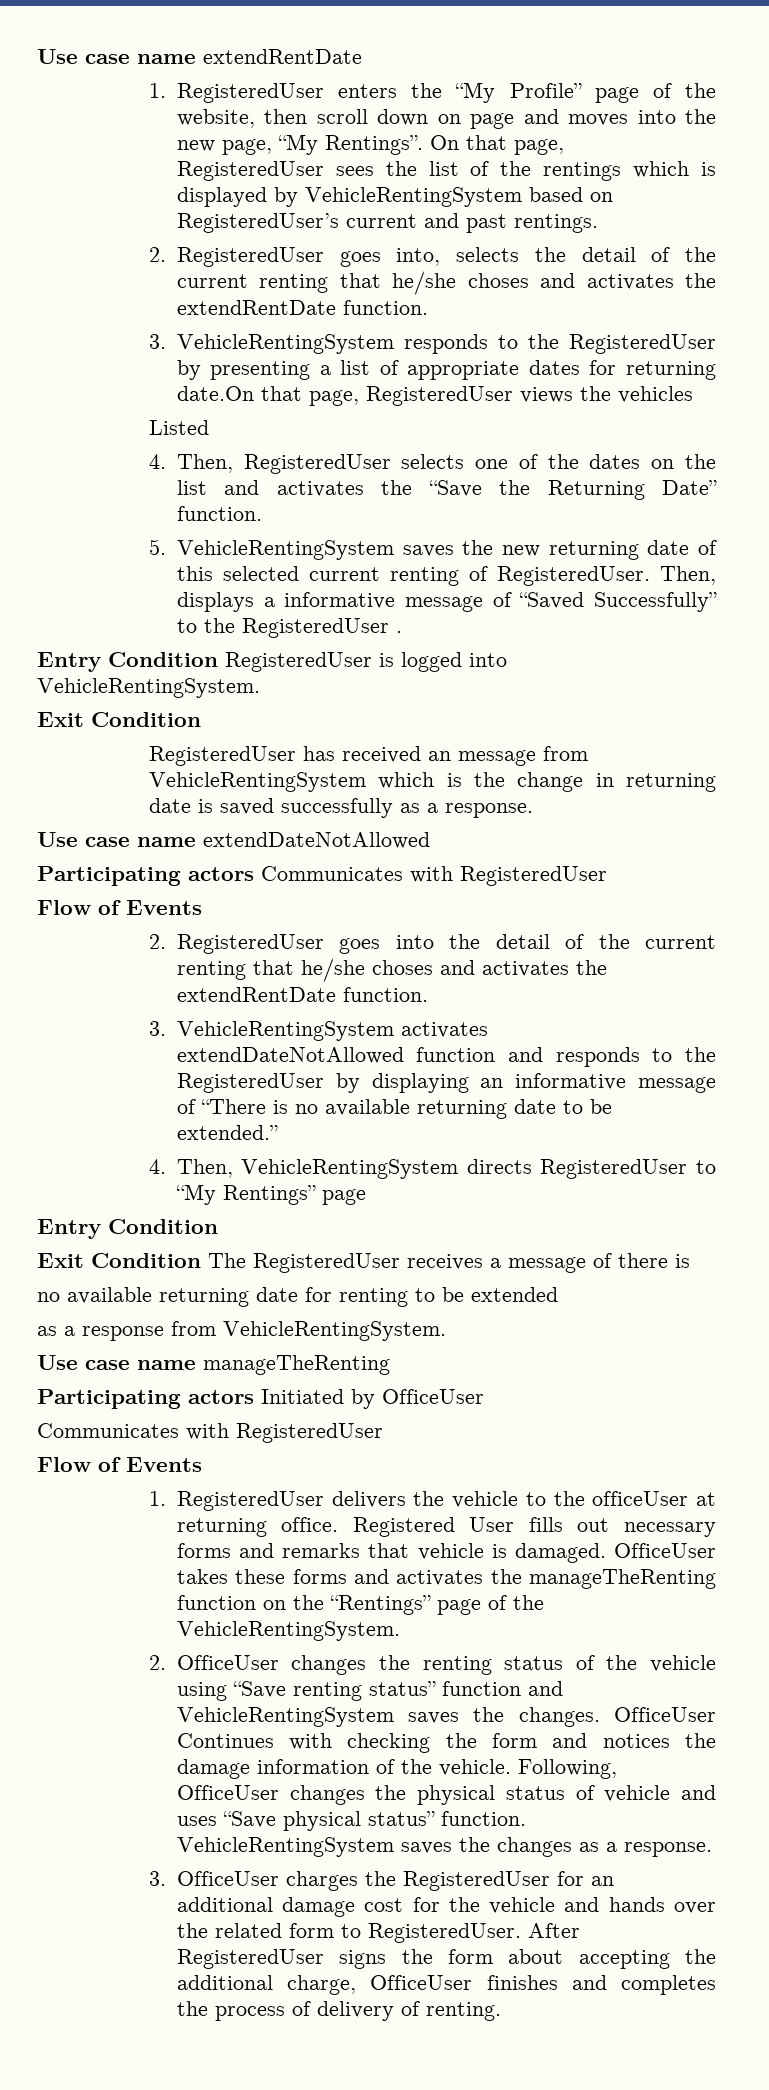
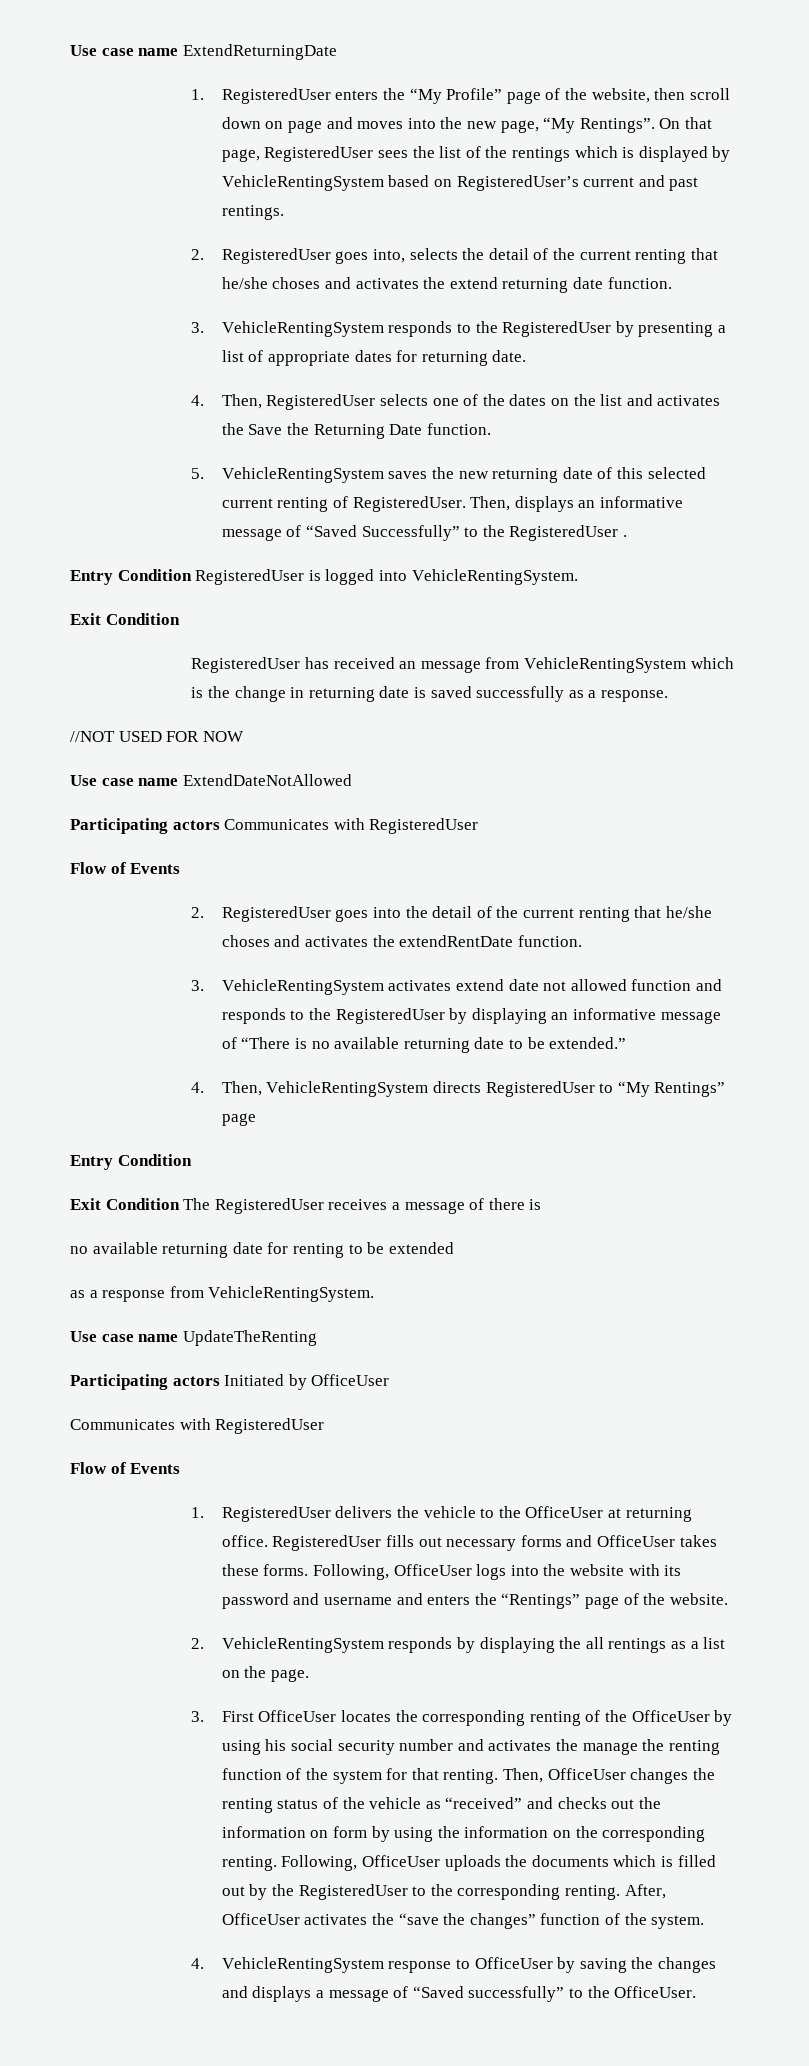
- Use case name extendRentDate
+ Use case name ExtendReturningDate
- 2. RegisteredUser goes into, selects the detail of the current renting that he/she choses and activates the extendRentDate function.
+ 2. RegisteredUser goes into, selects the detail of the current renting that he/she choses and activates the extend returning date function.
- 3. VehicleRentingSystem responds to the RegisteredUser by presenting a list of appropriate dates for returning date.On that page, RegisteredUser views the vehicles
- Listed
+ 3. VehicleRentingSystem responds to the RegisteredUser by presenting a list of appropriate dates for returning date.
- 4. Then, RegisteredUser selects one of the dates on the list and activates the “Save the Returning Date” function.
+ 4. Then, RegisteredUser selects one of the dates on the list and activates the Save the Returning Date function.
- Then, displays a informative message of “Saved Successfully” to the RegisteredUser .
+ Then, displays an informative message of “Saved Successfully” to the RegisteredUser .
- Use case name extendDateNotAllowed
+ //NOT USED FOR NOW
+ Use case name ExtendDateNotAllowed
- 3. VehicleRentingSystem activates extendDateNotAllowed function and responds to the RegisteredUser by displaying an informative message of “There is no available returning date to be extended.”
+ 3. VehicleRentingSystem activates extend date not allowed function and responds to the RegisteredUser by displaying an informative message of “There is no available returning date to be extended.”
- Use case name manageTheRenting
+ Use case name UpdateTheRenting
- 1. RegisteredUser delivers the vehicle to the officeUser at returning office.
+ 1. RegisteredUser delivers the vehicle to the OfficeUser at returning office.
- Registered User fills out necessary forms and remarks that vehicle is damaged. OfficeUser takes these forms and activates the manageTheRenting function on the “Rentings” page of the VehicleRentingSystem.
- 2. OfficeUser changes the renting status of the vehicle using “Save renting status” function and VehicleRentingSystem saves the changes. OfficeUser Continues with checking the form and notices the damage information of the vehicle. Following, OfficeUser changes the physical status of vehicle and uses “Save physical status” function. VehicleRentingSystem saves the changes as a response.
- 3. OfficeUser charges the RegisteredUser for an additional damage cost for the vehicle and hands over the related form to RegisteredUser. After RegisteredUser signs the form about accepting the additional charge, OfficeUser finishes and completes the process of delivery of renting.
+ RegisteredUser fills out necessary forms and OfficeUser takes these forms. Following, OfficeUser logs into the website with its password and username and enters the “Rentings” page of the website.
+ 2. VehicleRentingSystem responds by displaying the all rentings as a list on the page.
+ 3. First OfficeUser locates the corresponding renting of the OfficeUser by using his social security number and activates the manage the renting function of the system for that renting. Then, OfficeUser changes the renting status of the vehicle as “received” and checks out the information on form by using the information on the corresponding renting. Following, OfficeUser uploads the documents which is filled out by the RegisteredUser to the corresponding renting. After, OfficeUser activates the “save the changes” function of the system.
+ 4. VehicleRentingSystem response to OfficeUser by saving the changes and displays a message of “Saved successfully” to the OfficeUser.

